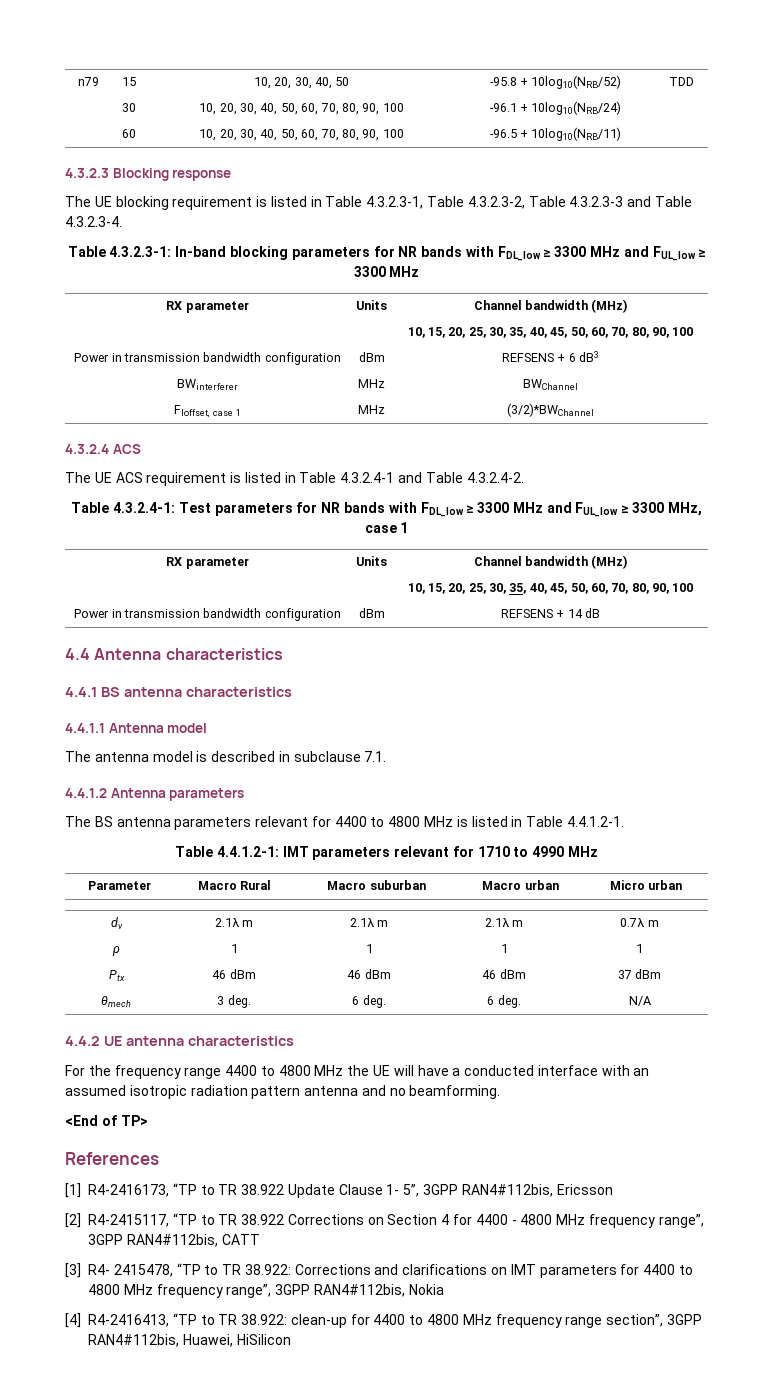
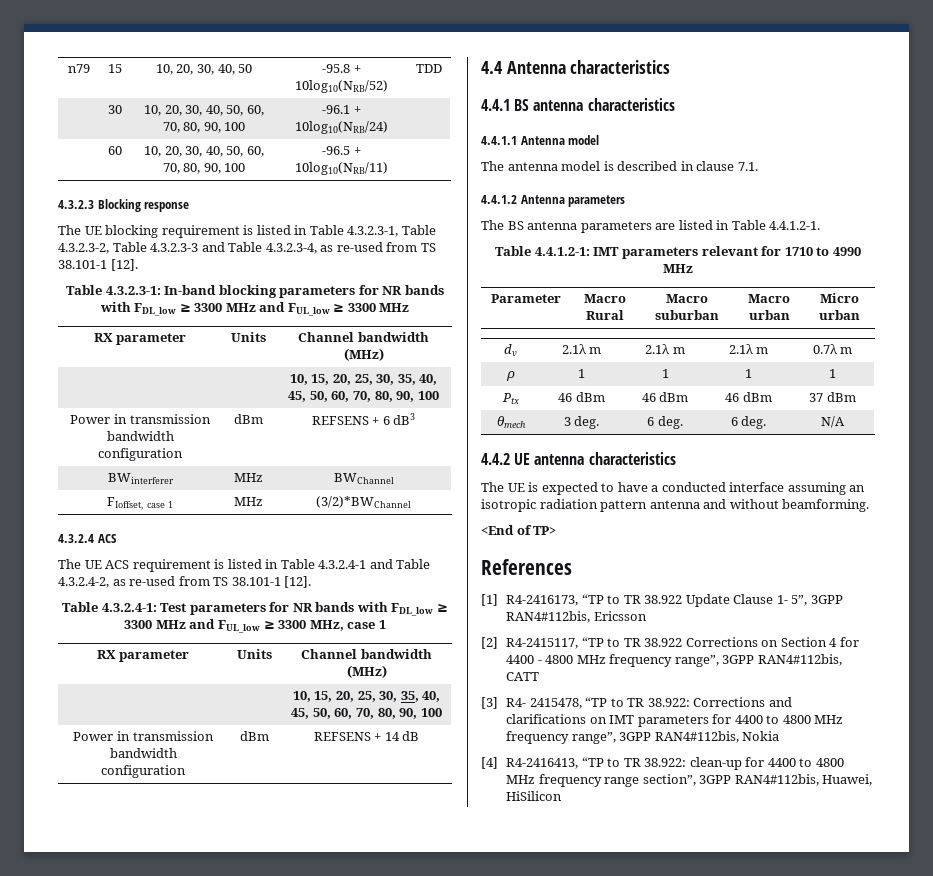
- The UE blocking requirement is listed in Table 4.3.2.3-1, Table 4.3.2.3-2, Table 4.3.2.3-3 and Table 4.3.2.3-4.
+ The UE blocking requirement is listed in Table 4.3.2.3-1, Table 4.3.2.3-2, Table 4.3.2.3-3 and Table 4.3.2.3-4, as re-used from TS 38.101-1 [12].
- The UE ACS requirement is listed in Table 4.3.2.4-1 and Table 4.3.2.4-2.
+ The UE ACS requirement is listed in Table 4.3.2.4-1 and Table 4.3.2.4-2, as re-used from TS 38.101-1 [12].
- The antenna model is described in subclause 7.1.
+ The antenna model is described in clause 7.1.
- The BS antenna parameters relevant for 4400 to 4800 MHz is listed in Table 4.4.1.2-1.
+ The BS antenna parameters are listed in Table 4.4.1.2-1.
- For the frequency range 4400 to 4800 MHz the UE will have a conducted interface with an assumed isotropic radiation pattern antenna and no beamforming.
+ The UE is expected to have a conducted interface assuming an isotropic radiation pattern antenna and without beamforming.

